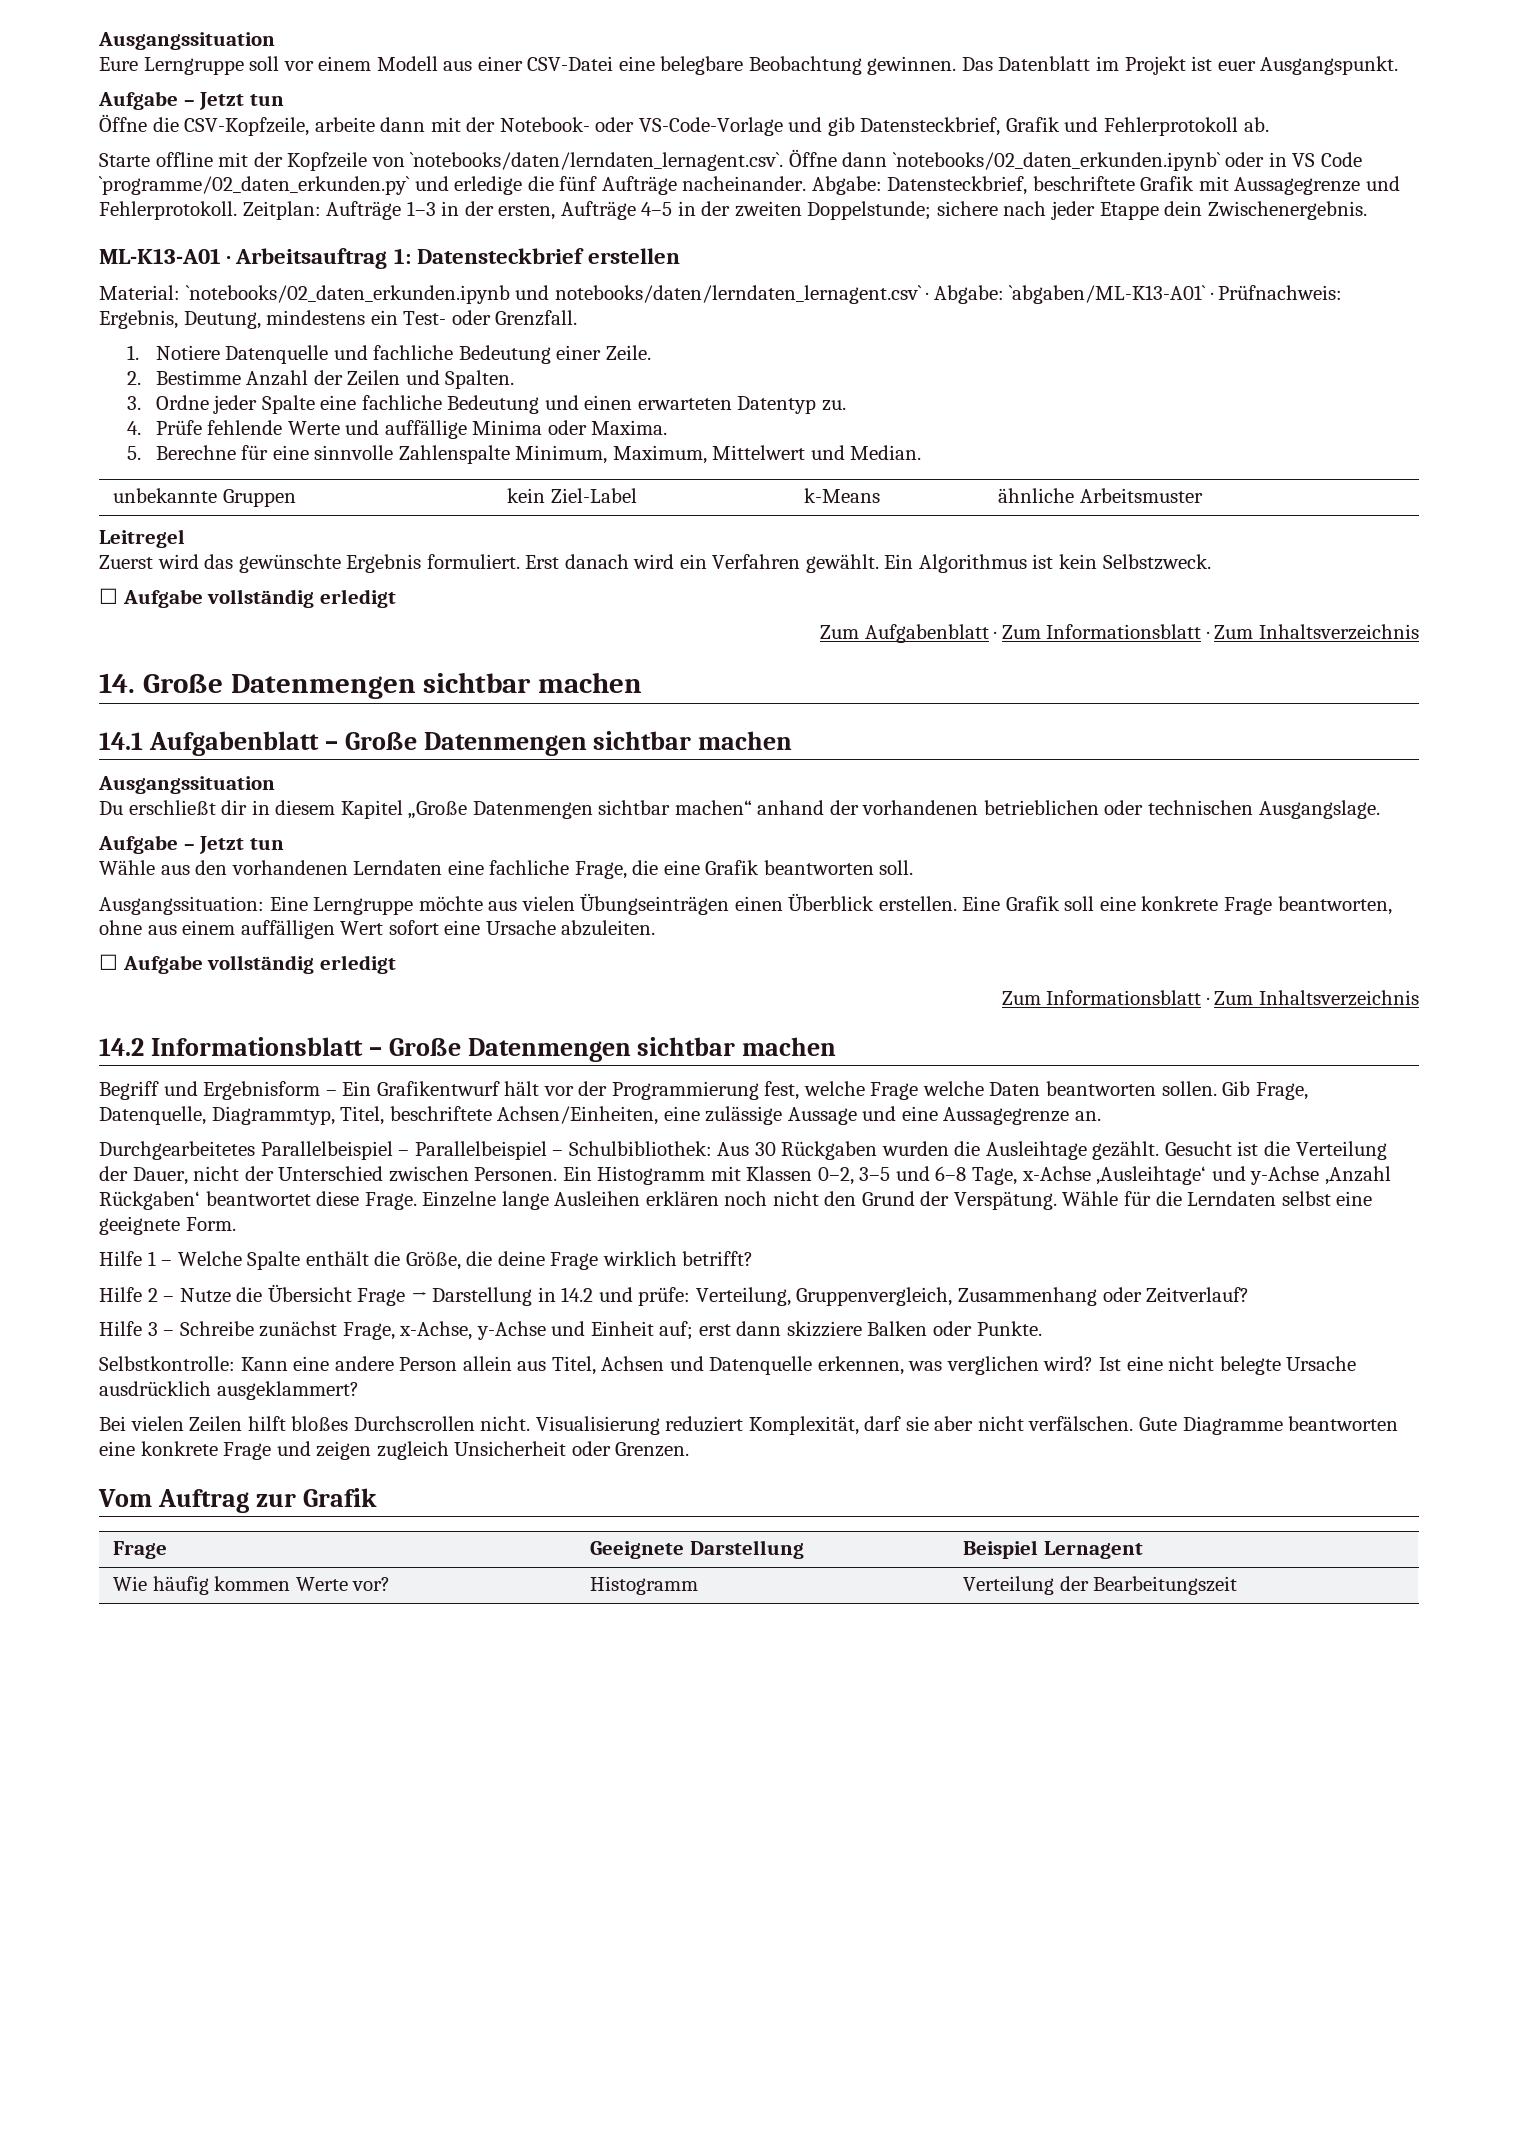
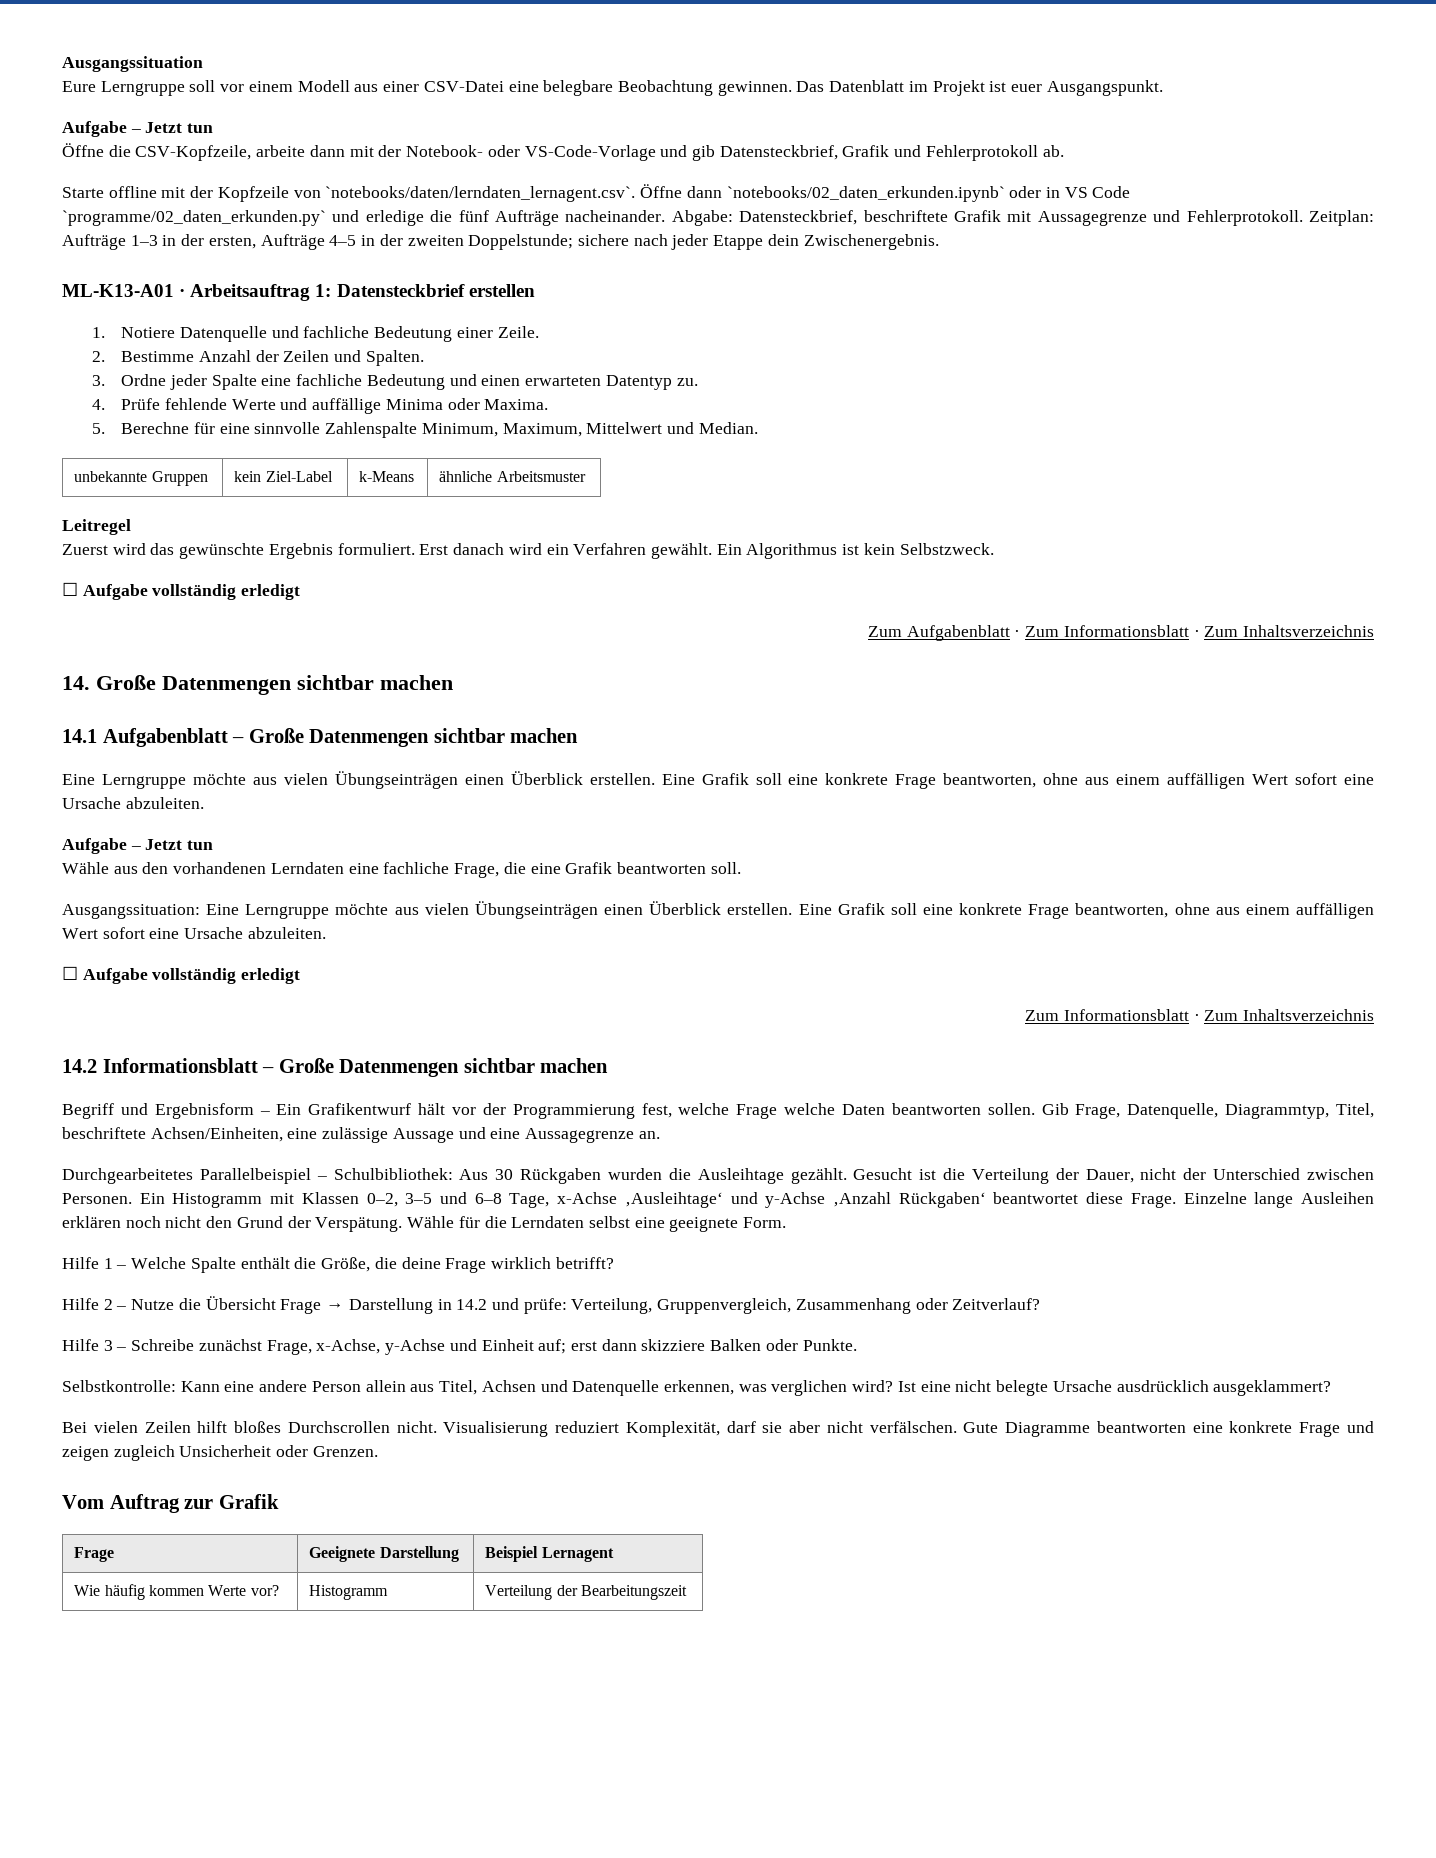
- Material: `notebooks/02_daten_erkunden.ipynb und notebooks/daten/lerndaten_lernagent.csv` · Abgabe: `abgaben/ML-K13-A01` · Prüfnachweis: Ergebnis, Deutung, mindestens ein Test- oder Grenzfall.
  14.1 Aufgabenblatt – Große Datenmengen sichtbar machen
- Ausgangssituation
- Du erschließt dir in diesem Kapitel „Große Datenmengen sichtbar machen“ anhand der vorhandenen betrieblichen oder technischen Ausgangslage.
+ Eine Lerngruppe möchte aus vielen Übungseinträgen einen Überblick erstellen. Eine Grafik soll eine konkrete Frage beantworten, ohne aus einem auffälligen Wert sofort eine Ursache abzuleiten.
- Durchgearbeitetes Parallelbeispiel – Parallelbeispiel – Schulbibliothek: Aus 30 Rückgaben wurden die Ausleihtage gezählt.
+ Durchgearbeitetes Parallelbeispiel – Schulbibliothek: Aus 30 Rückgaben wurden die Ausleihtage gezählt.

